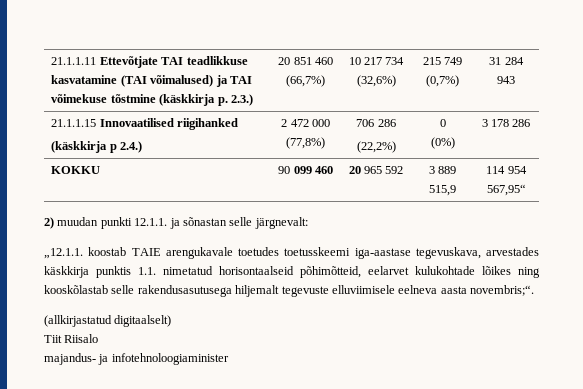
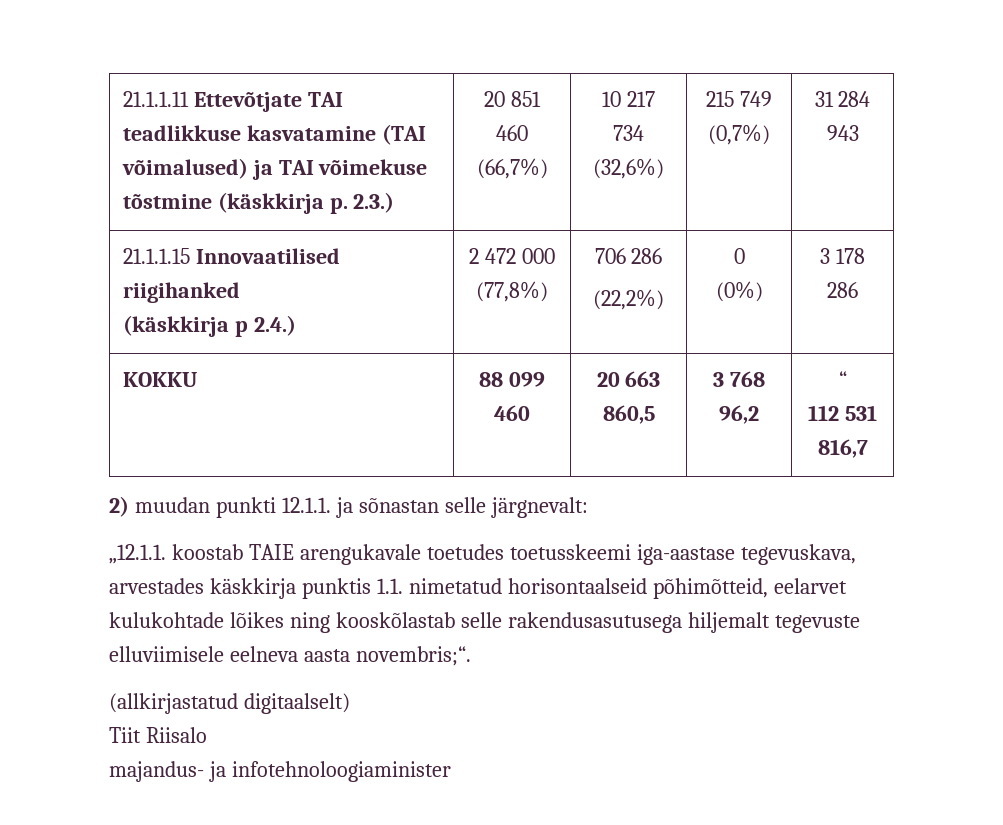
- KOKKU | 90 099 460 | 20 965 592 | 3 889 515,9 | 114 954 567,95“
+ KOKKU | 88 099 460 | 20 663 860,5 | 3 768 96,2 | “
+ 112 531 816,7

